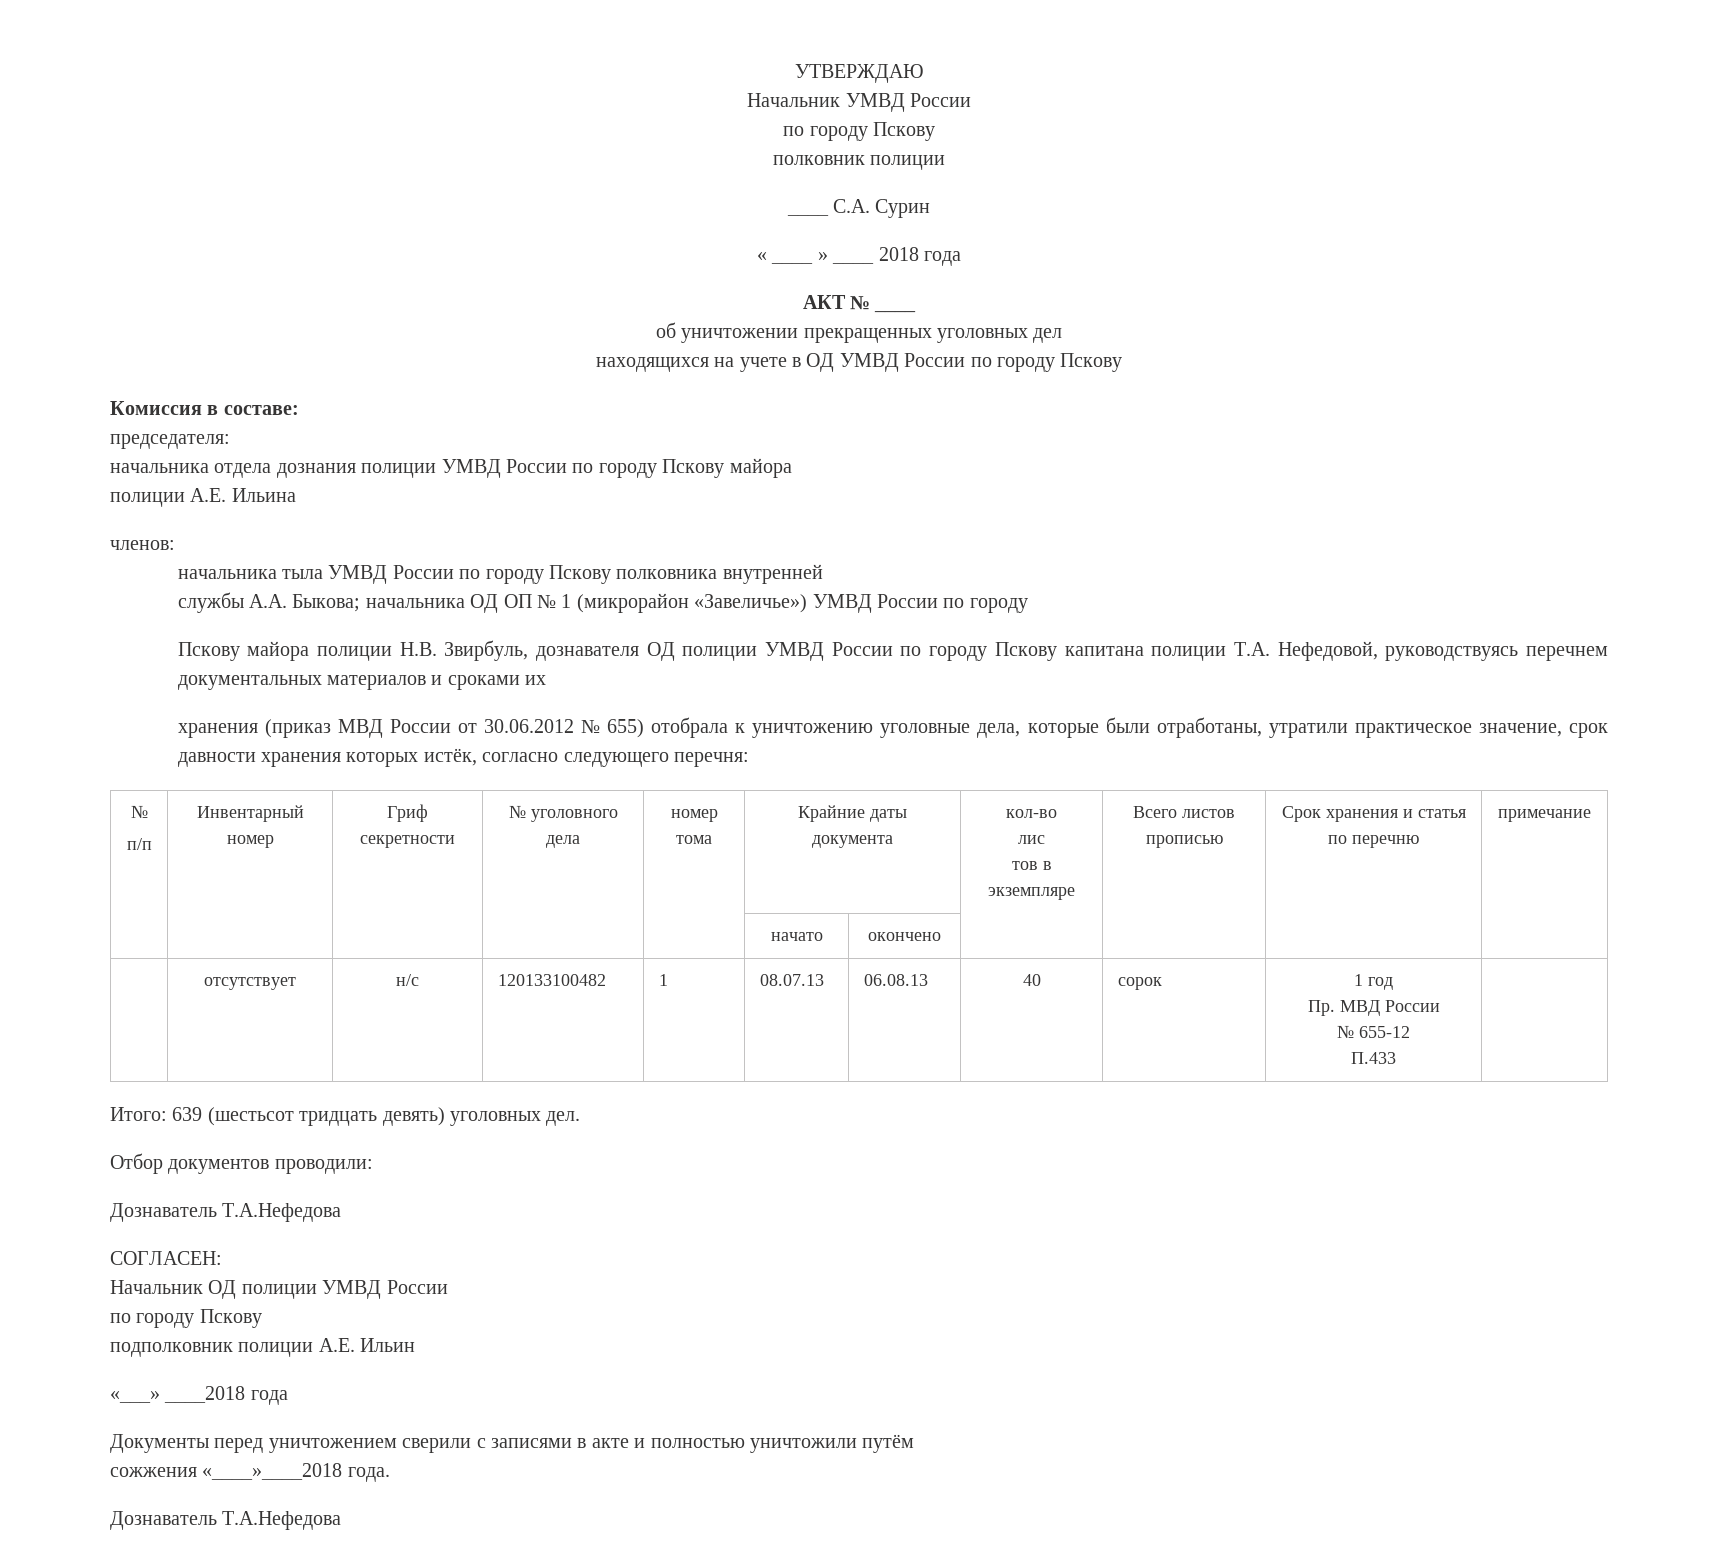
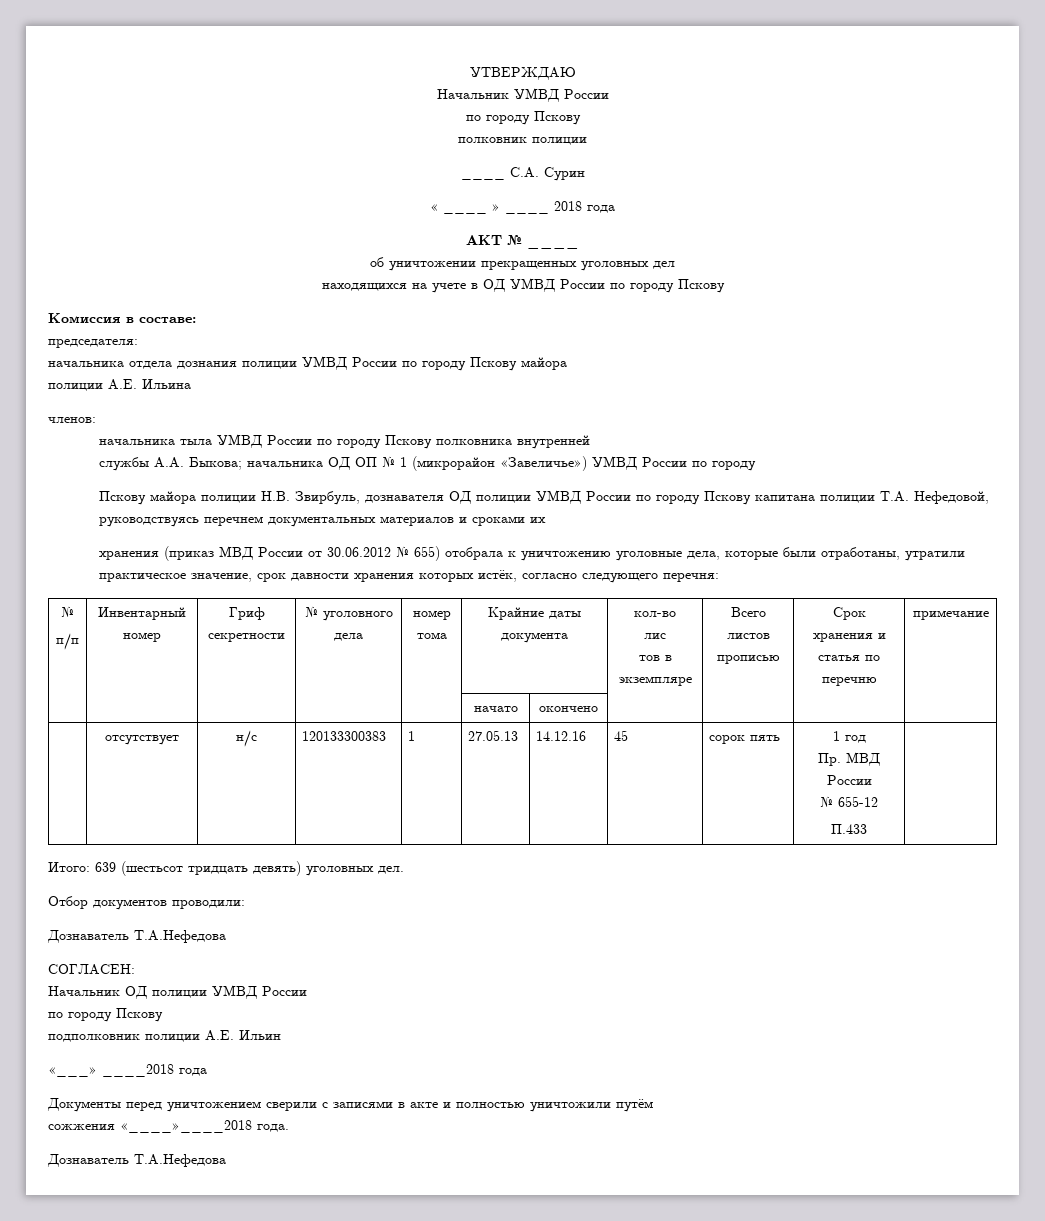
- | отсутствует | н/с | 120133100482 | 1 | 08.07.13 | 06.08.13 | 40 | сорок | 1 год
+ | отсутствует | н/с | 120133300383 | 1 | 27.05.13 | 14.12.16 | 45 | сорок пять | 1 год

